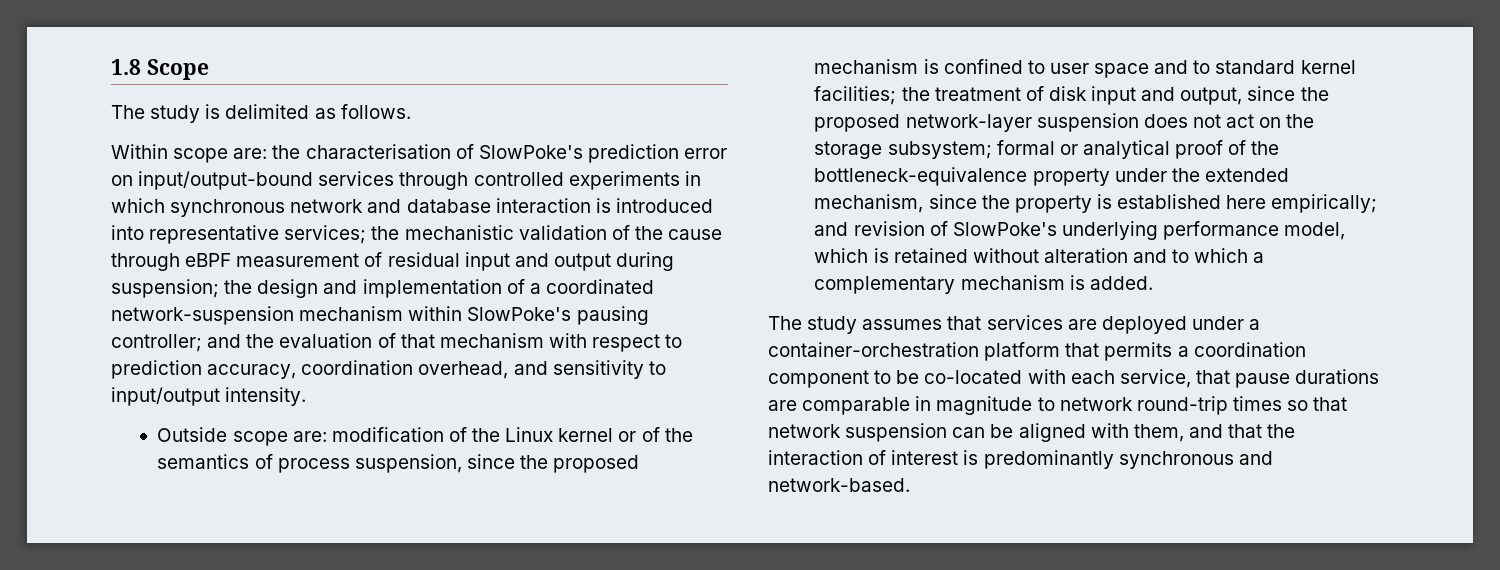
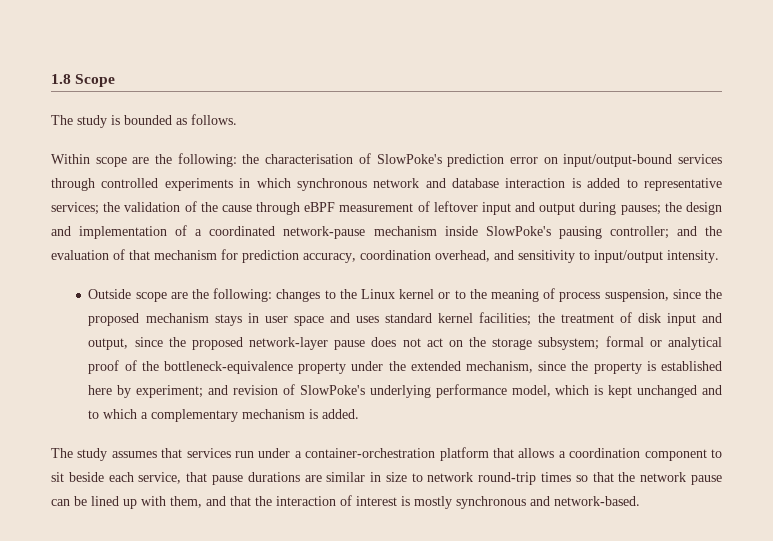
- The study is delimited as follows.
+ The study is bounded as follows.
- Within scope are:
+ Within scope are the following:
- the characterisation of SlowPoke's prediction error on input/output-bound services through controlled experiments in which synchronous network and database interaction is introduced into representative services;
+ the characterisation of SlowPoke's prediction error on input/output-bound services through controlled experiments in which synchronous network and database interaction is added to representative services;
- the mechanistic validation of the cause through eBPF measurement of residual input and output during suspension;
+ the validation of the cause through eBPF measurement of leftover input and output during pauses;
- the design and implementation of a coordinated network-suspension mechanism within SlowPoke's pausing controller;
+ the design and implementation of a coordinated network-pause mechanism inside SlowPoke's pausing controller;
- and the evaluation of that mechanism with respect to prediction accuracy, coordination overhead, and sensitivity to input/output intensity.
+ and the evaluation of that mechanism for prediction accuracy, coordination overhead, and sensitivity to input/output intensity.
- Outside scope are: modification of the Linux kernel or of the semantics of process suspension, since the proposed mechanism is confined to user space and to standard kernel facilities;
+ Outside scope are the following: changes to the Linux kernel or to the meaning of process suspension, since the proposed mechanism stays in user space and uses standard kernel facilities;
- the treatment of disk input and output, since the proposed network-layer suspension does not act on the storage subsystem;
+ the treatment of disk input and output, since the proposed network-layer pause does not act on the storage subsystem;
- formal or analytical proof of the bottleneck-equivalence property under the extended mechanism, since the property is established here empirically;
+ formal or analytical proof of the bottleneck-equivalence property under the extended mechanism, since the property is established here by experiment;
- and revision of SlowPoke's underlying performance model, which is retained without alteration and to which a complementary mechanism is added.
+ and revision of SlowPoke's underlying performance model, which is kept unchanged and to which a complementary mechanism is added.
- The study assumes that services are deployed under a container-orchestration platform that permits a coordination component to be co-located with each service, that pause durations are comparable in magnitude to network round-trip times so that network suspension can be aligned with them, and that the interaction of interest is predominantly synchronous and network-based.
+ The study assumes that services run under a container-orchestration platform that allows a coordination component to sit beside each service, that pause durations are similar in size to network round-trip times so that the network pause can be lined up with them, and that the interaction of interest is mostly synchronous and network-based.

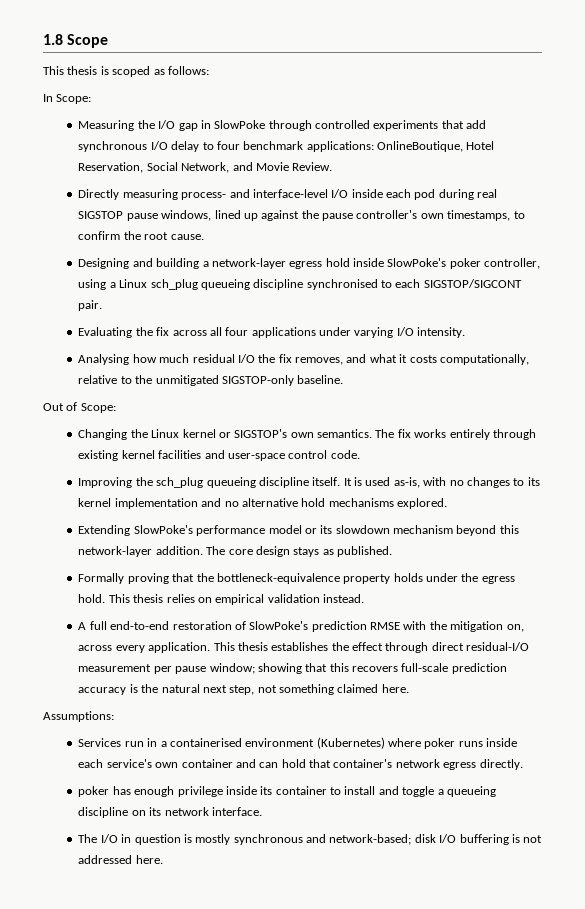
- The study is bounded as follows.
- Within scope are the following: the characterisation of SlowPoke's prediction error on input/output-bound services through controlled experiments in which synchronous network and database interaction is added to representative services; the validation of the cause through eBPF measurement of leftover input and output during pauses; the design and implementation of a coordinated network-pause mechanism inside SlowPoke's pausing controller; and the evaluation of that mechanism for prediction accuracy, coordination overhead, and sensitivity to input/output intensity.
- Outside scope are the following: changes to the Linux kernel or to the meaning of process suspension, since the proposed mechanism stays in user space and uses standard kernel facilities; the treatment of disk input and output, since the proposed network-layer pause does not act on the storage subsystem; formal or analytical proof of the bottleneck-equivalence property under the extended mechanism, since the property is established here by experiment; and revision of SlowPoke's underlying performance model, which is kept unchanged and to which a complementary mechanism is added.
- The study assumes that services run under a container-orchestration platform that allows a coordination component to sit beside each service, that pause durations are similar in size to network round-trip times so that the network pause can be lined up with them, and that the interaction of interest is mostly synchronous and network-based.
+ This thesis is scoped as follows:
+ In Scope:
+ Measuring the I/O gap in SlowPoke through controlled experiments that add synchronous I/O delay to four benchmark applications: OnlineBoutique, Hotel Reservation, Social Network, and Movie Review.
+ Directly measuring process- and interface-level I/O inside each pod during real SIGSTOP pause windows, lined up against the pause controller's own timestamps, to confirm the root cause.
+ Designing and building a network-layer egress hold inside SlowPoke's poker controller, using a Linux sch_plug queueing discipline synchronised to each SIGSTOP/SIGCONT pair.
+ Evaluating the fix across all four applications under varying I/O intensity.
+ Analysing how much residual I/O the fix removes, and what it costs computationally, relative to the unmitigated SIGSTOP-only baseline.
+ Out of Scope:
+ Changing the Linux kernel or SIGSTOP's own semantics. The fix works entirely through existing kernel facilities and user-space control code.
+ Improving the sch_plug queueing discipline itself. It is used as-is, with no changes to its kernel implementation and no alternative hold mechanisms explored.
+ Extending SlowPoke's performance model or its slowdown mechanism beyond this network-layer addition. The core design stays as published.
+ Formally proving that the bottleneck-equivalence property holds under the egress hold. This thesis relies on empirical validation instead.
+ A full end-to-end restoration of SlowPoke's prediction RMSE with the mitigation on, across every application. This thesis establishes the effect through direct residual-I/O measurement per pause window; showing that this recovers full-scale prediction accuracy is the natural next step, not something claimed here.
+ Assumptions:
+ Services run in a containerised environment (Kubernetes) where poker runs inside each service's own container and can hold that container's network egress directly.
+ poker has enough privilege inside its container to install and toggle a queueing discipline on its network interface.
+ The I/O in question is mostly synchronous and network-based; disk I/O buffering is not addressed here.

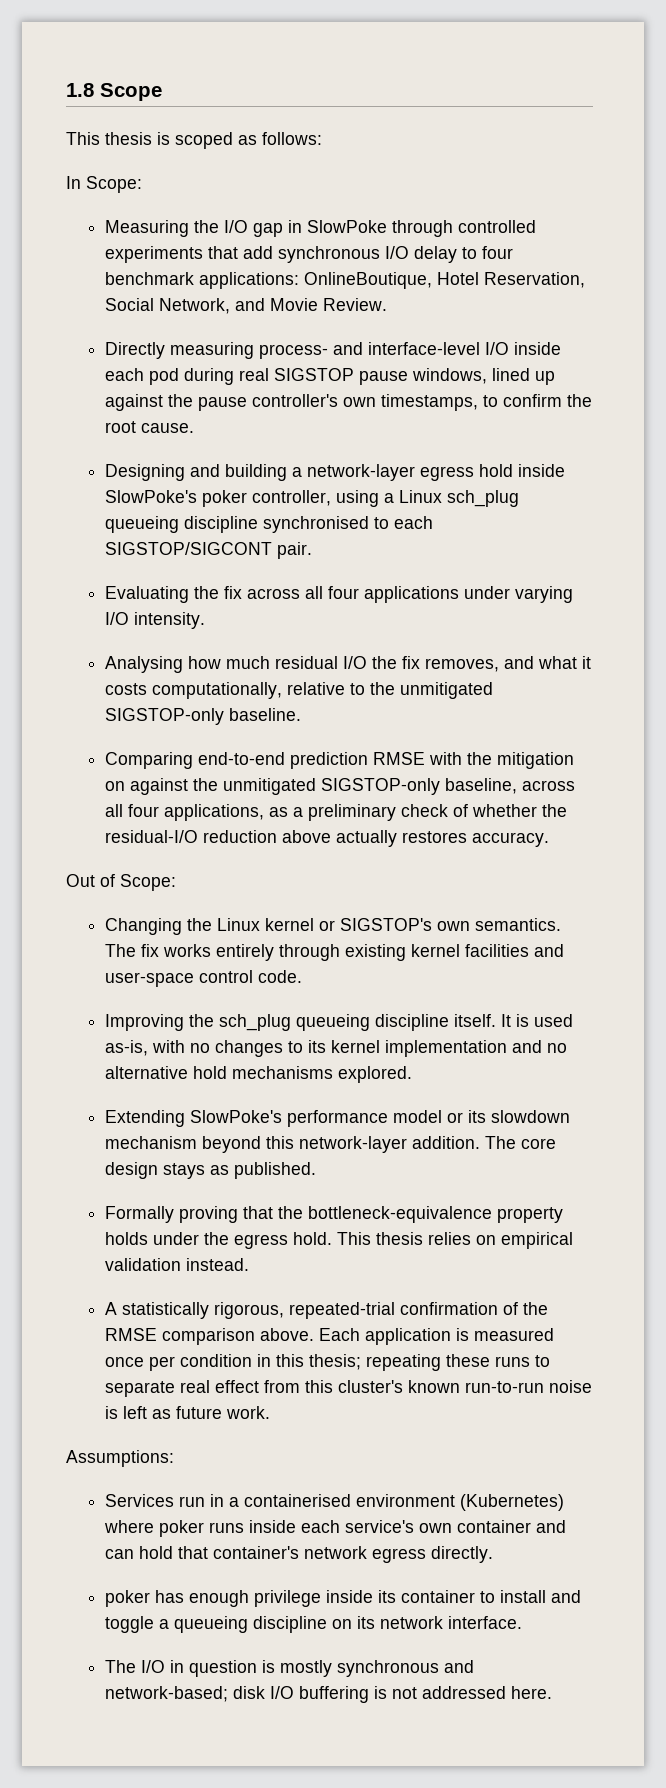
+ Comparing end-to-end prediction RMSE with the mitigation on against the unmitigated SIGSTOP-only baseline, across all four applications, as a preliminary check of whether the residual-I/O reduction above actually restores accuracy.
- A full end-to-end restoration of SlowPoke's prediction RMSE with the mitigation on, across every application. This thesis establishes the effect through direct residual-I/O measurement per pause window; showing that this recovers full-scale prediction accuracy is the natural next step, not something claimed here.
+ A statistically rigorous, repeated-trial confirmation of the RMSE comparison above. Each application is measured once per condition in this thesis; repeating these runs to separate real effect from this cluster's known run-to-run noise is left as future work.

